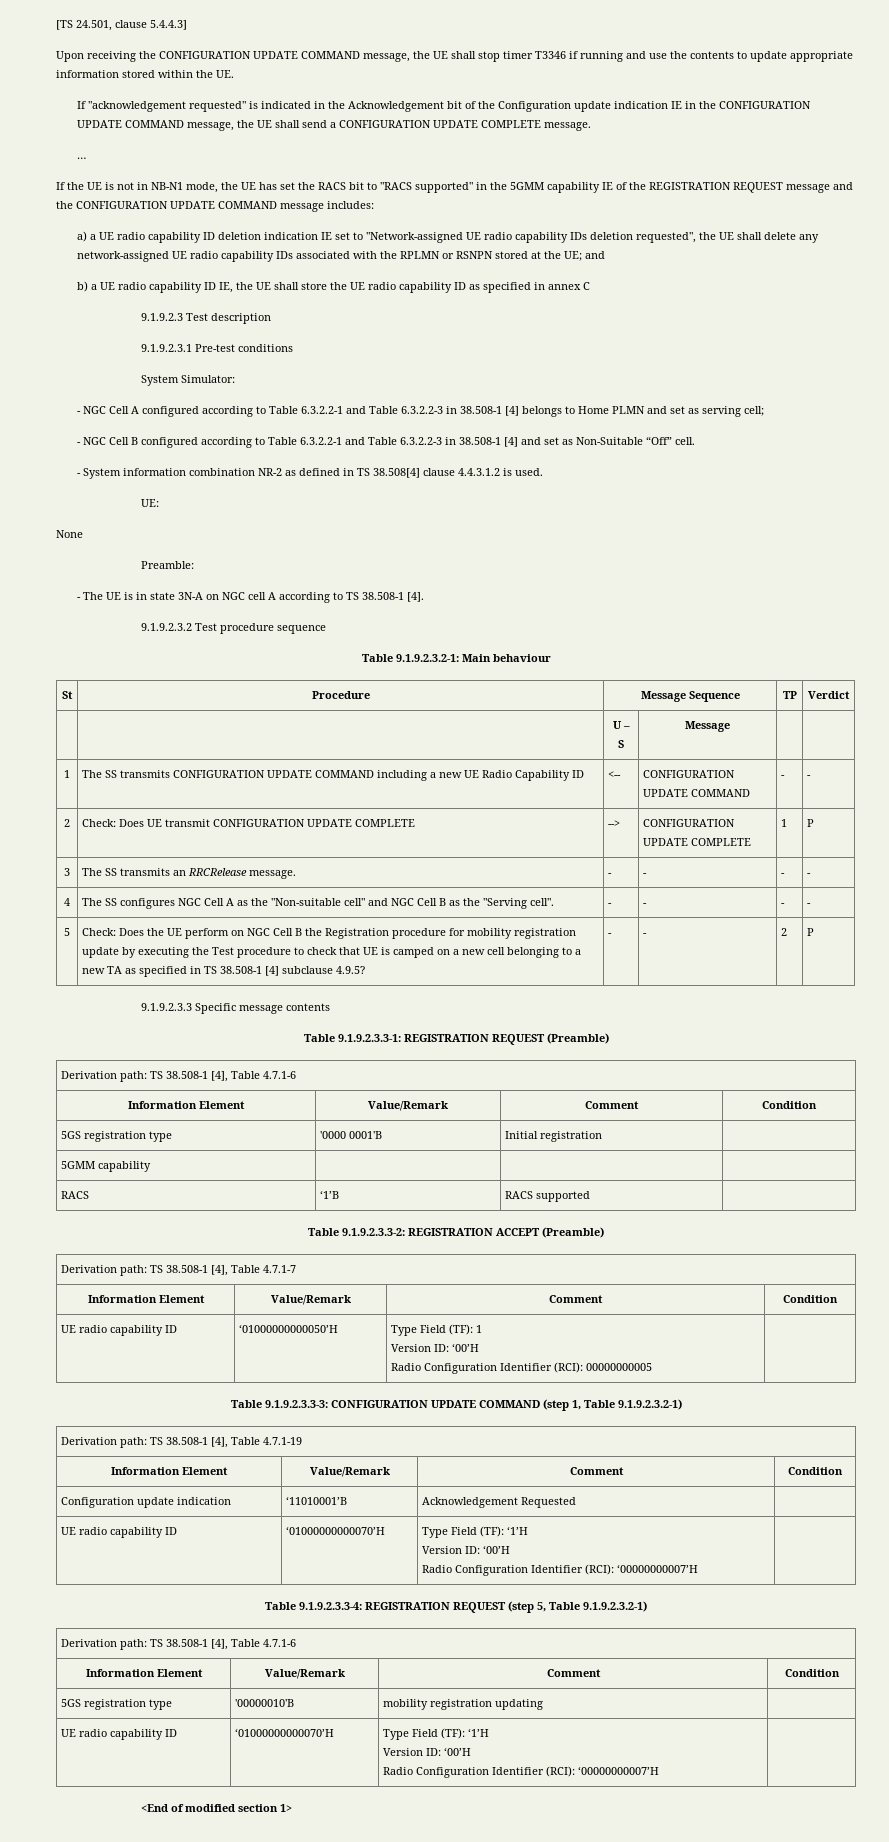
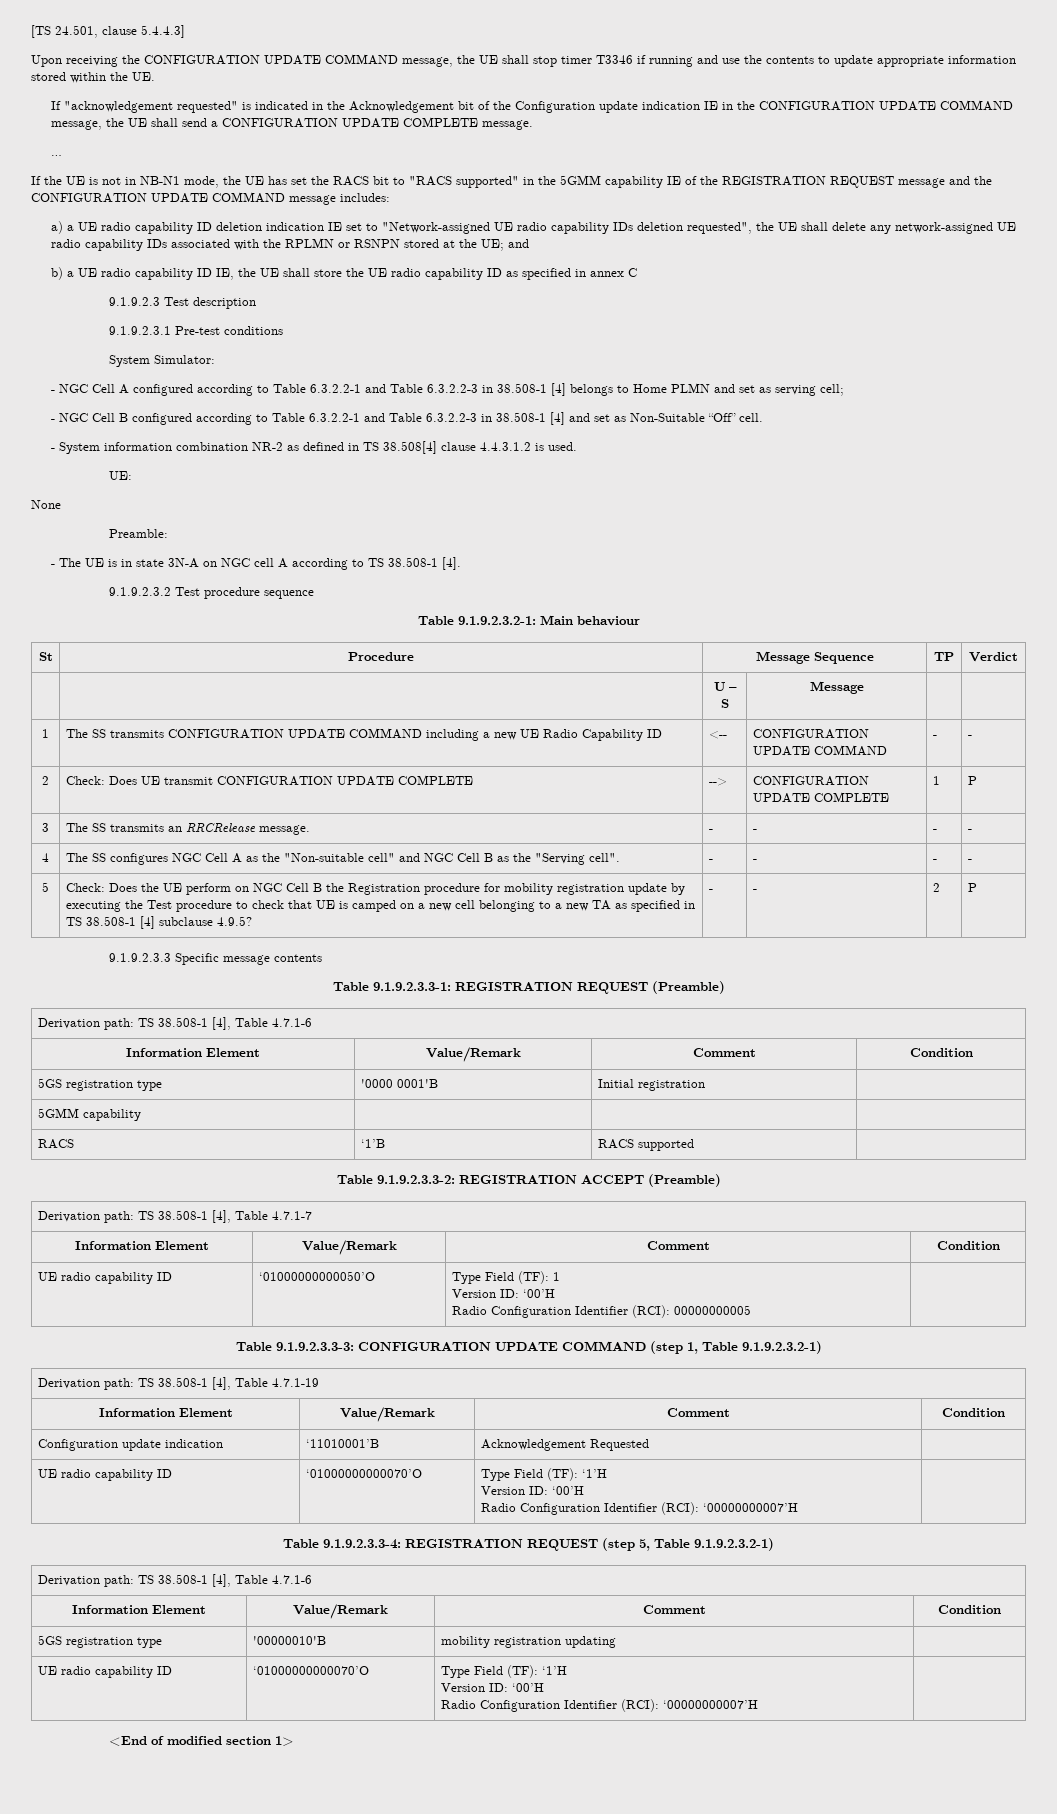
- UE radio capability ID | ‘01000000000050’H | Type Field (TF): 1
+ UE radio capability ID | ‘01000000000050’O | Type Field (TF): 1
  Configuration update indication | ‘11010001’B | Acknowledgement Requested |
- UE radio capability ID | ‘01000000000070’H | Type Field (TF): ‘1’H
+ UE radio capability ID | ‘01000000000070’O | Type Field (TF): ‘1’H
  5GS registration type | '00000010'B | mobility registration updating |
- UE radio capability ID | ‘01000000000070’H | Type Field (TF): ‘1’H
+ UE radio capability ID | ‘01000000000070’O | Type Field (TF): ‘1’H

